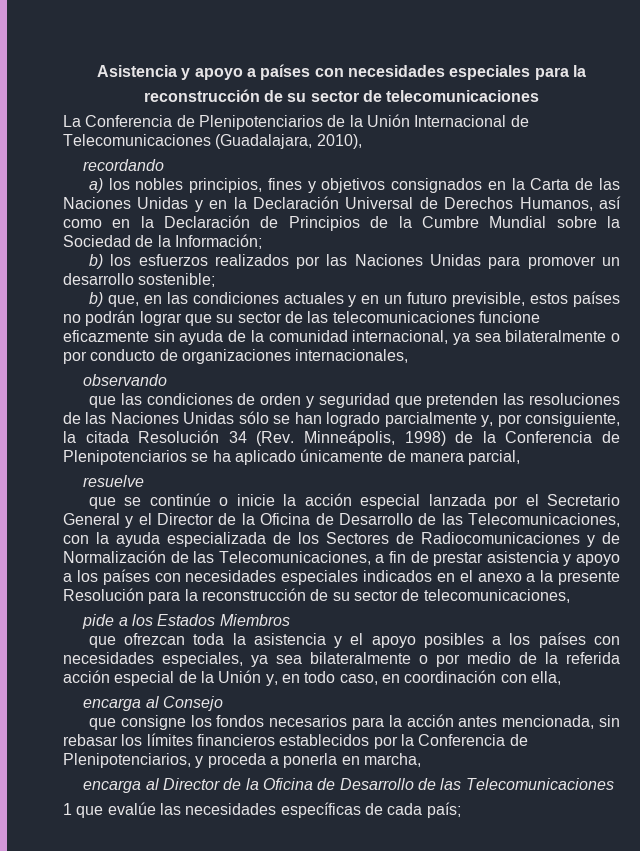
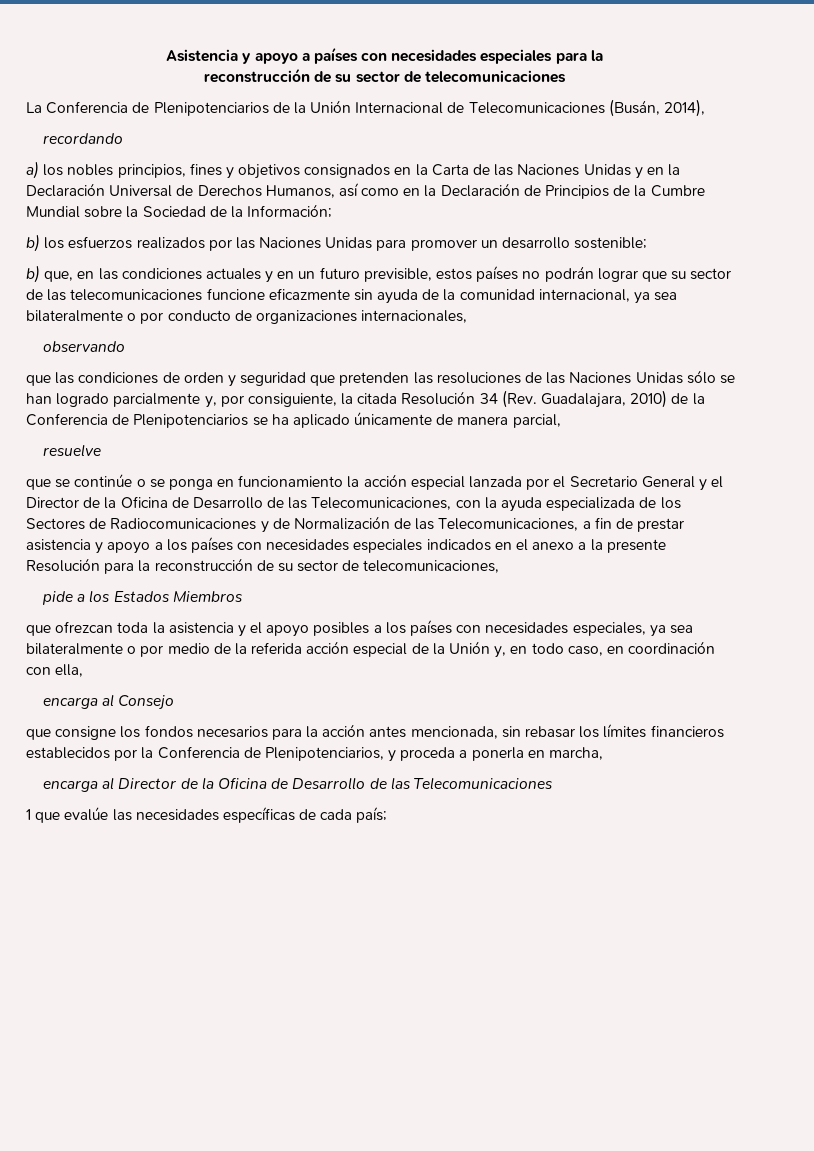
- La Conferencia de Plenipotenciarios de la Unión Internacional de Telecomunicaciones (Guadalajara, 2010),
+ La Conferencia de Plenipotenciarios de la Unión Internacional de Telecomunicaciones (Busán, 2014),
- que las condiciones de orden y seguridad que pretenden las resoluciones de las Naciones Unidas sólo se han logrado parcialmente y, por consiguiente, la citada Resolución 34 (Rev. Minneápolis, 1998) de la Conferencia de Plenipotenciarios se ha aplicado únicamente de manera parcial,
+ que las condiciones de orden y seguridad que pretenden las resoluciones de las Naciones Unidas sólo se han logrado parcialmente y, por consiguiente, la citada Resolución 34 (Rev. Guadalajara, 2010) de la Conferencia de Plenipotenciarios se ha aplicado únicamente de manera parcial,
- que se continúe o inicie la acción especial lanzada por el Secretario General y el Director de la Oficina de Desarrollo de las Telecomunicaciones, con la ayuda especializada de los Sectores de Radiocomunicaciones y de Normalización de las Telecomunicaciones, a fin de prestar asistencia y apoyo a los países con necesidades especiales indicados en el anexo a la presente Resolución para la reconstrucción de su sector de telecomunicaciones,
+ que se continúe o se ponga en funcionamiento la acción especial lanzada por el Secretario General y el Director de la Oficina de Desarrollo de las Telecomunicaciones, con la ayuda especializada de los Sectores de Radiocomunicaciones y de Normalización de las Telecomunicaciones, a fin de prestar asistencia y apoyo a los países con necesidades especiales indicados en el anexo a la presente Resolución para la reconstrucción de su sector de telecomunicaciones,

